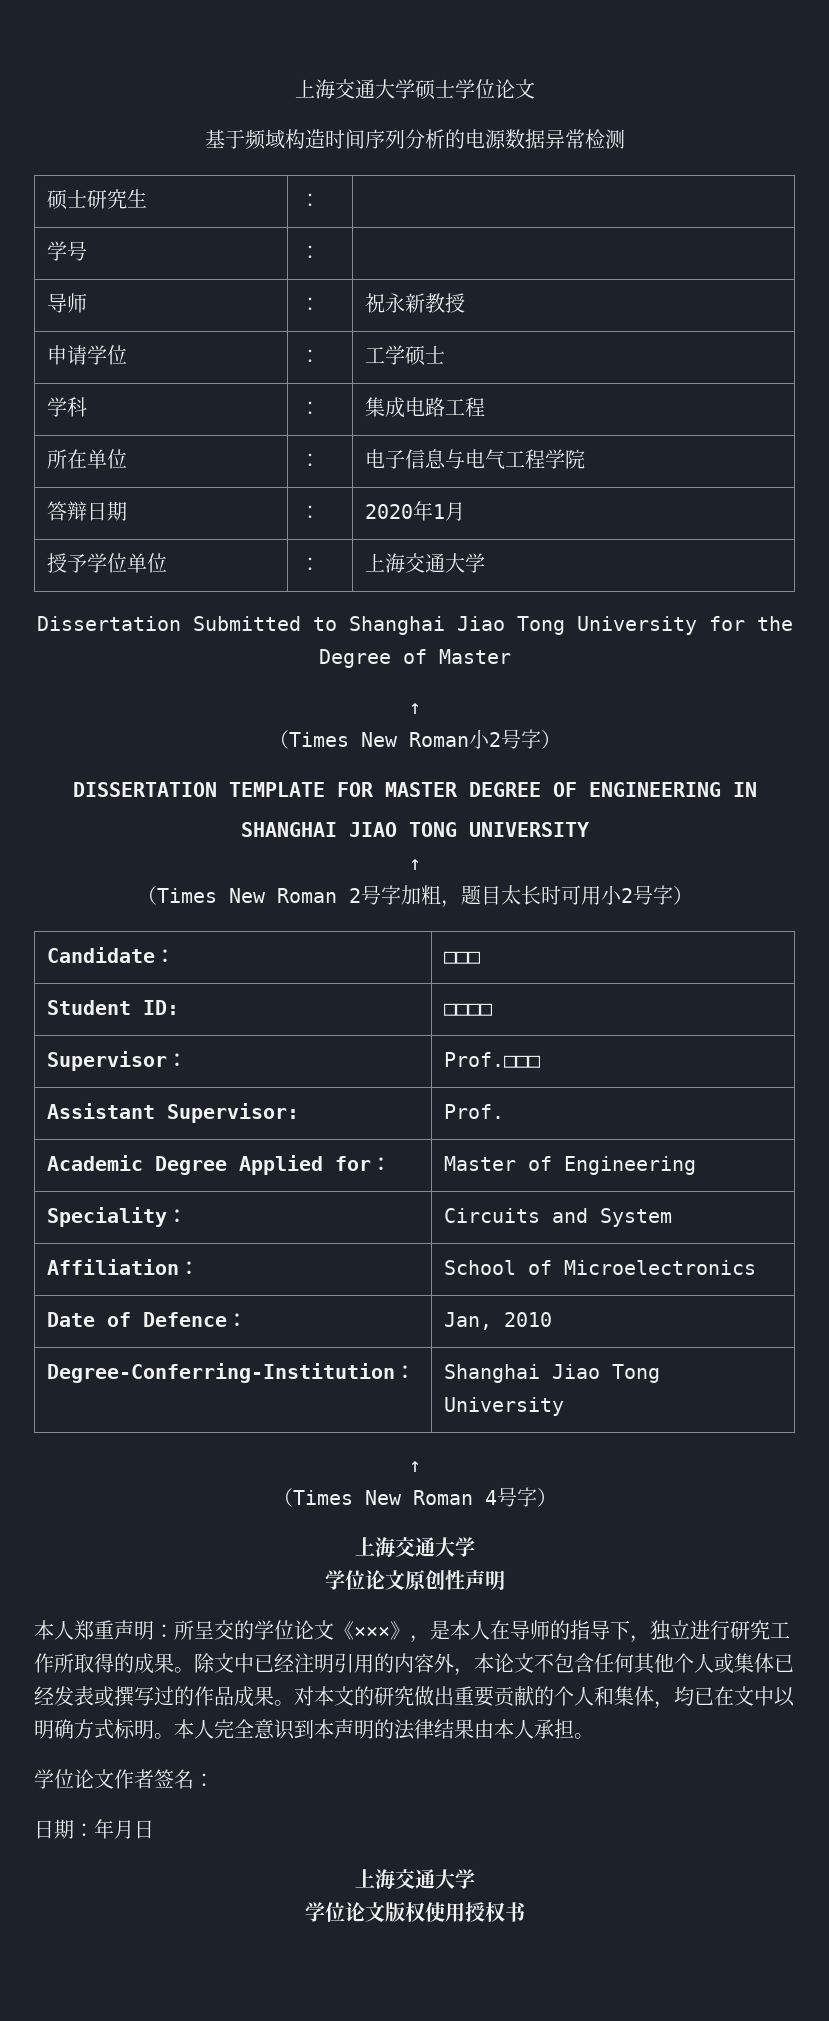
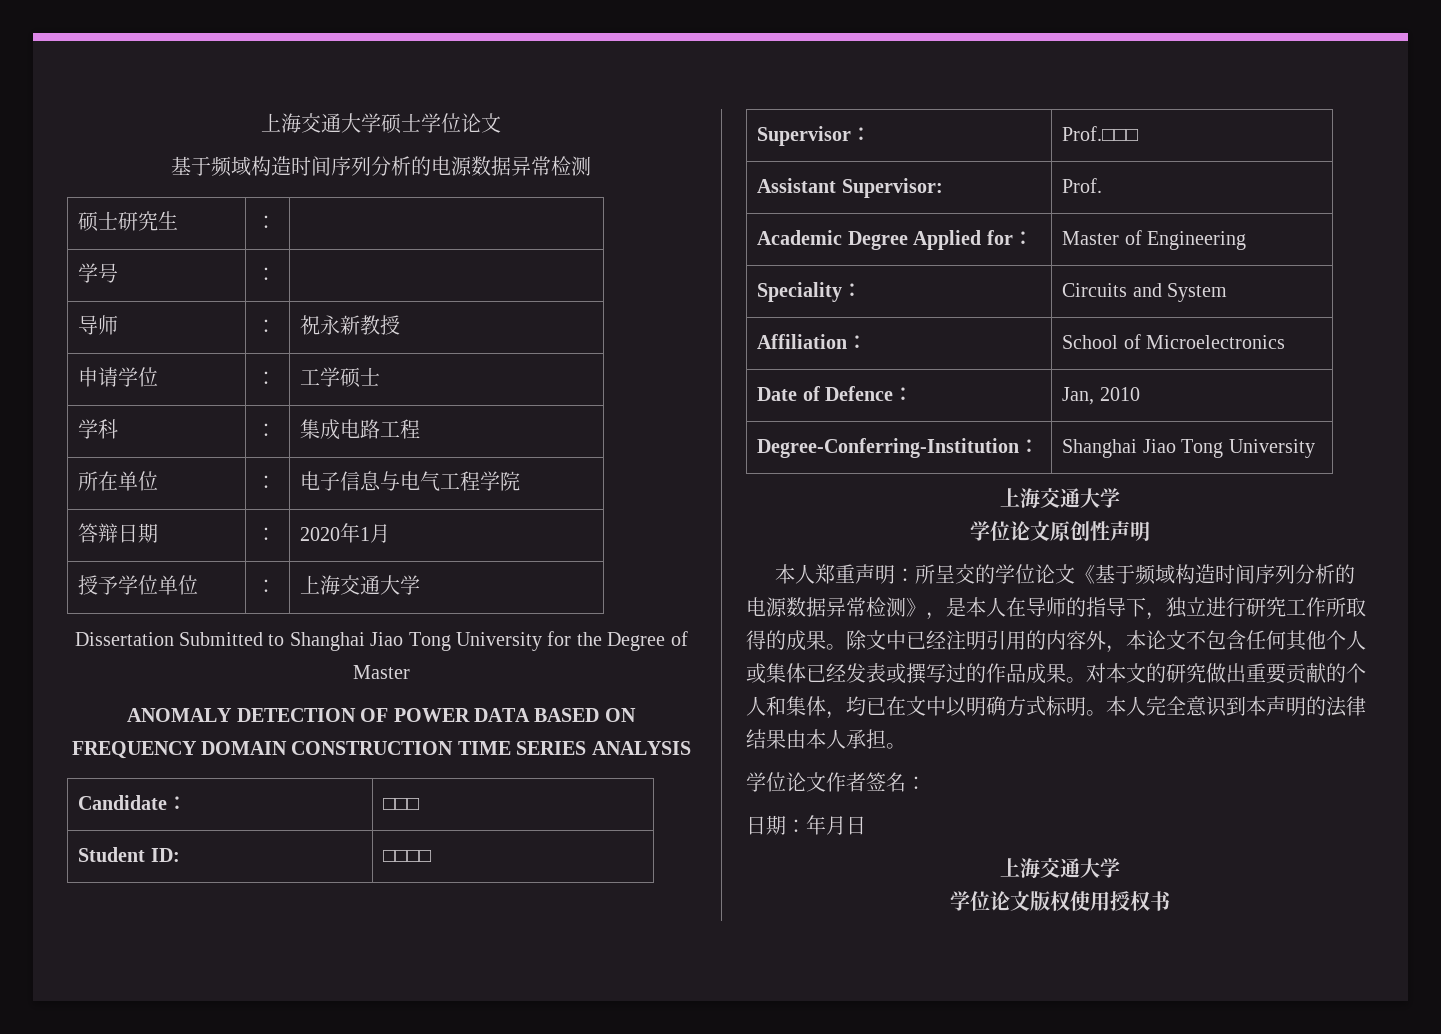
  Dissertation Submitted to Shanghai Jiao Tong University for the Degree of Master
- ↑
- （Times New Roman小2号字）
- DISSERTATION TEMPLATE FOR MASTER DEGREE OF ENGINEERING IN
- SHANGHAI JIAO TONG UNIVERSITY
- ↑
- （Times New Roman 2号字加粗，题目太长时可用小2号字）
+ ANOMALY DETECTION OF POWER DATA BASED ON FREQUENCY DOMAIN CONSTRUCTION TIME SERIES ANALYSIS
  Degree-Conferring-Institution： | Shanghai Jiao Tong University
- ↑
- （Times New Roman 4号字）
- 本人郑重声明：所呈交的学位论文《×××》，是本人在导师的指导下，独立进行研究工作所取得的成果。
+ 本人郑重声明：所呈交的学位论文《基于频域构造时间序列分析的电源数据异常检测》，是本人在导师的指导下，独立进行研究工作所取得的成果。

